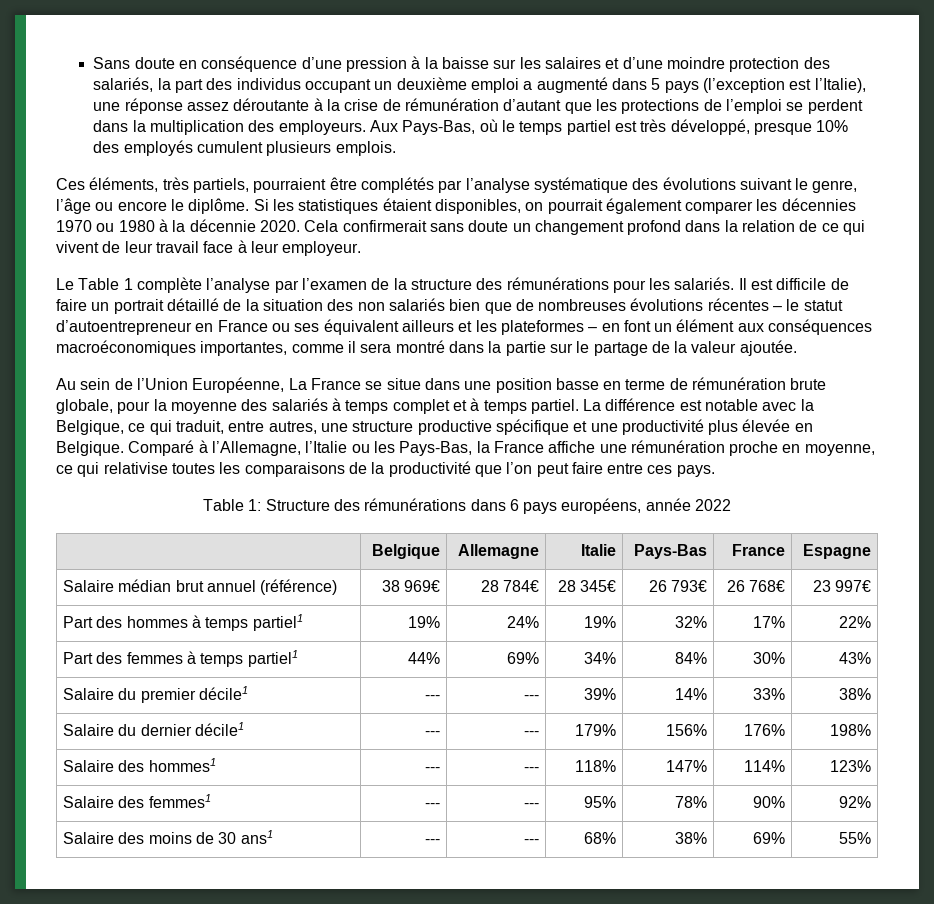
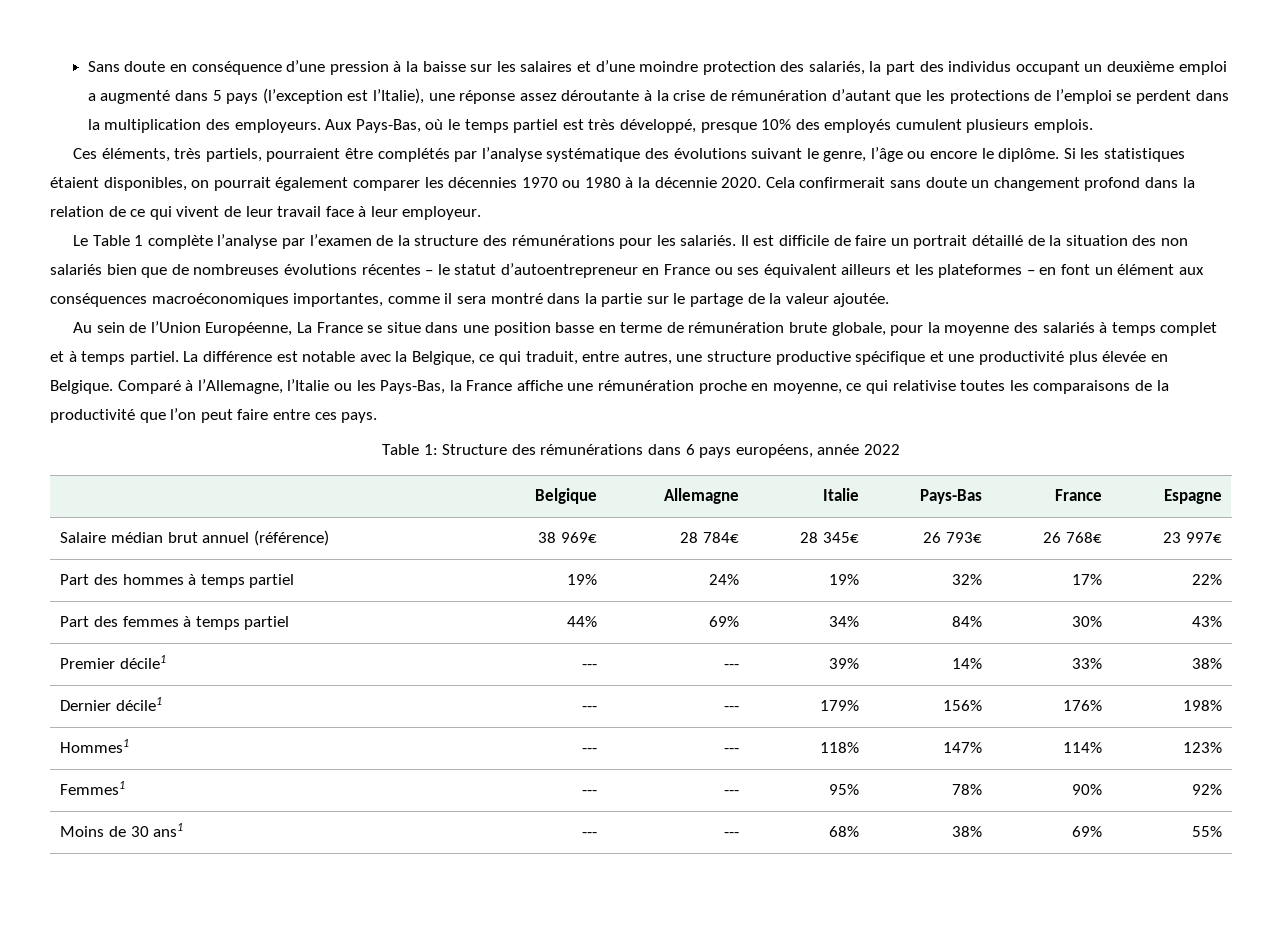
- Part des hommes à temps partiel1 | 19% | 24% | 19% | 32% | 17% | 22%
+ Part des hommes à temps partiel | 19% | 24% | 19% | 32% | 17% | 22%
- Part des femmes à temps partiel1 | 44% | 69% | 34% | 84% | 30% | 43%
+ Part des femmes à temps partiel | 44% | 69% | 34% | 84% | 30% | 43%
- Salaire du premier décile1 | --- | --- | 39% | 14% | 33% | 38%
+ Premier décile1 | --- | --- | 39% | 14% | 33% | 38%
- Salaire du dernier décile1 | --- | --- | 179% | 156% | 176% | 198%
+ Dernier décile1 | --- | --- | 179% | 156% | 176% | 198%
- Salaire des hommes1 | --- | --- | 118% | 147% | 114% | 123%
+ Hommes1 | --- | --- | 118% | 147% | 114% | 123%
- Salaire des femmes1 | --- | --- | 95% | 78% | 90% | 92%
+ Femmes1 | --- | --- | 95% | 78% | 90% | 92%
- Salaire des moins de 30 ans1 | --- | --- | 68% | 38% | 69% | 55%
+ Moins de 30 ans1 | --- | --- | 68% | 38% | 69% | 55%

